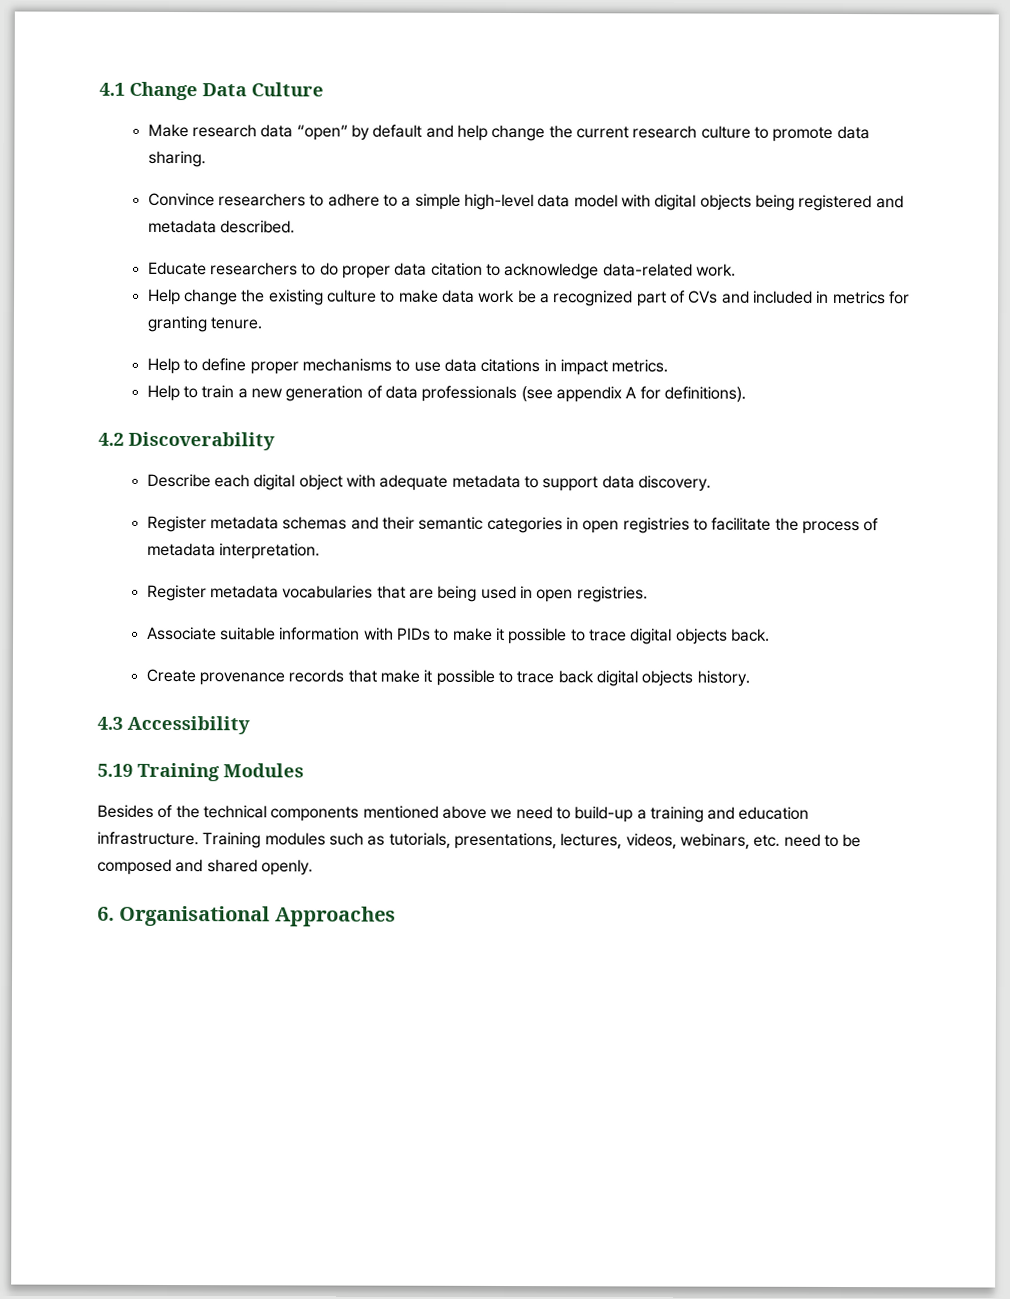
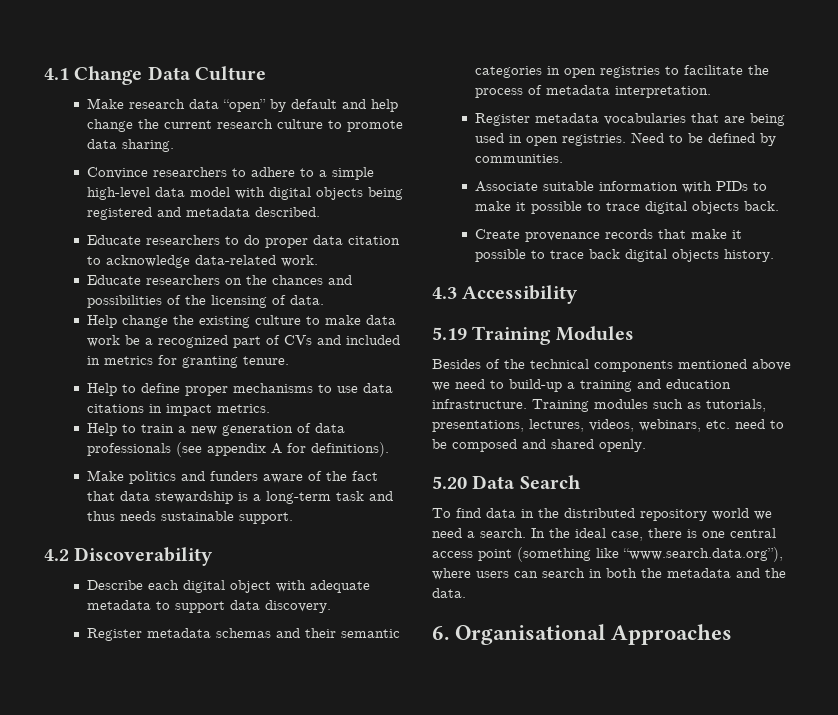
+ Educate researchers on the chances and possibilities of the licensing of data.
+ Make politics and funders aware of the fact that data stewardship is a long-term task and thus needs sustainable support.
+ Need to be defined by communities.
+ 5.20 Data Search
+ To find data in the distributed repository world we need a search. In the ideal case, there is one central access point (something like “www.search.data.org”), where users can search in both the metadata and the data.

